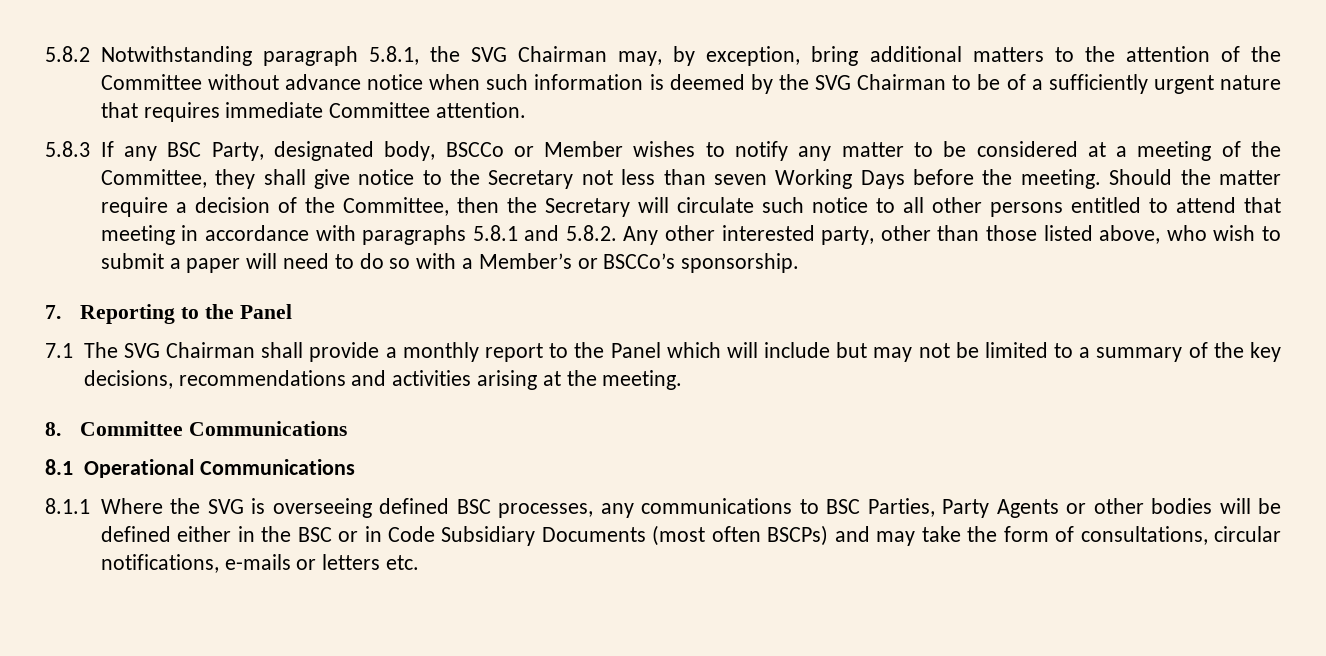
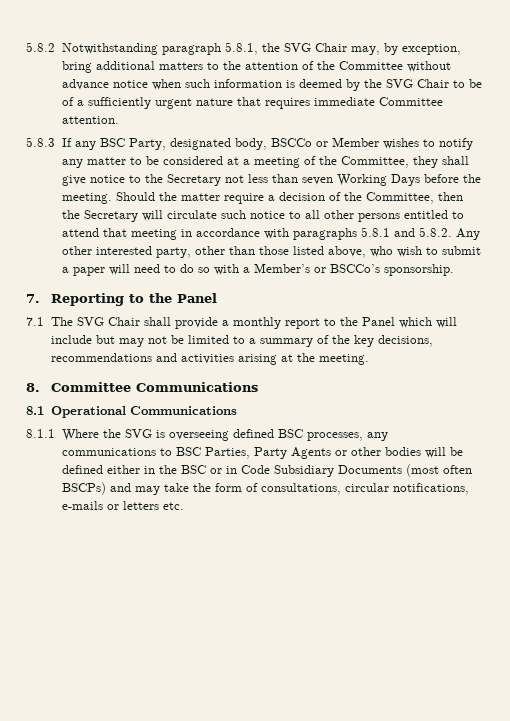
- 5.8.2 Notwithstanding paragraph 5.8.1, the SVG Chairman may, by exception, bring additional matters to the attention of the Committee without advance notice when such information is deemed by the SVG Chairman to be of a sufficiently urgent nature that requires immediate Committee attention.
+ 5.8.2 Notwithstanding paragraph 5.8.1, the SVG Chair may, by exception, bring additional matters to the attention of the Committee without advance notice when such information is deemed by the SVG Chair to be of a sufficiently urgent nature that requires immediate Committee attention.
- 7.1 The SVG Chairman shall provide a monthly report to the Panel which will include but may not be limited to a summary of the key decisions, recommendations and activities arising at the meeting.
+ 7.1 The SVG Chair shall provide a monthly report to the Panel which will include but may not be limited to a summary of the key decisions, recommendations and activities arising at the meeting.

